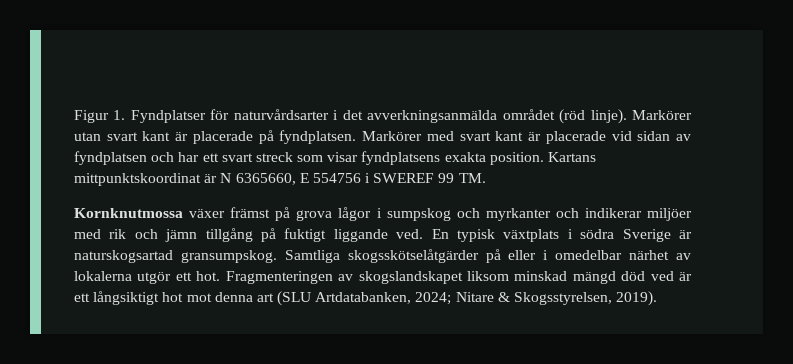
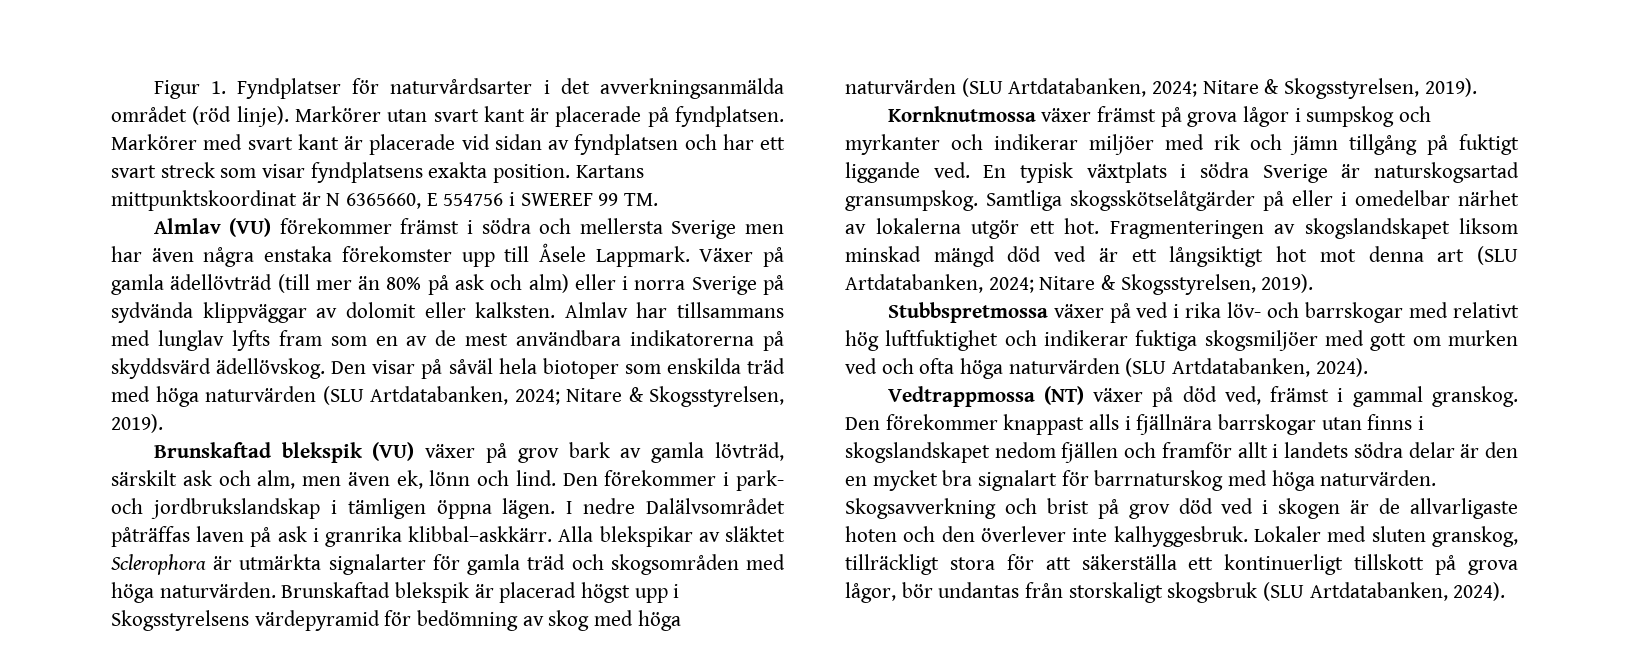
+ Almlav (VU) förekommer främst i södra och mellersta Sverige men har även några enstaka förekomster upp till Åsele Lappmark. Växer på gamla ädellövträd (till mer än 80% på ask och alm) eller i norra Sverige på sydvända klippväggar av dolomit eller kalksten. Almlav har tillsammans med lunglav lyfts fram som en av de mest användbara indikatorerna på skyddsvärd ädellövskog. Den visar på såväl hela biotoper som enskilda träd med höga naturvärden (SLU Artdatabanken, 2024; Nitare & Skogsstyrelsen, 2019).
+ Brunskaftad blekspik (VU) växer på grov bark av gamla lövträd, särskilt ask och alm, men även ek, lönn och lind. Den förekommer i park- och jordbrukslandskap i tämligen öppna lägen. I nedre Dalälvsområdet påträffas laven på ask i granrika klibbal–askkärr. Alla blekspikar av släktet Sclerophora är utmärkta signalarter för gamla träd och skogsområden med höga naturvärden. Brunskaftad blekspik är placerad högst upp i Skogsstyrelsens värdepyramid för bedömning av skog med höga naturvärden (SLU Artdatabanken, 2024; Nitare & Skogsstyrelsen, 2019).
+ Stubbspretmossa växer på ved i rika löv- och barrskogar med relativt hög luftfuktighet och indikerar fuktiga skogsmiljöer med gott om murken ved och ofta höga naturvärden (SLU Artdatabanken, 2024).
+ Vedtrappmossa (NT) växer på död ved, främst i gammal granskog. Den förekommer knappast alls i fjällnära barrskogar utan finns i skogslandskapet nedom fjällen och framför allt i landets södra delar är den en mycket bra signalart för barrnaturskog med höga naturvärden. Skogsavverkning och brist på grov död ved i skogen är de allvarligaste hoten och den överlever inte kalhyggesbruk. Lokaler med sluten granskog, tillräckligt stora för att säkerställa ett kontinuerligt tillskott på grova lågor, bör undantas från storskaligt skogsbruk (SLU Artdatabanken, 2024).

